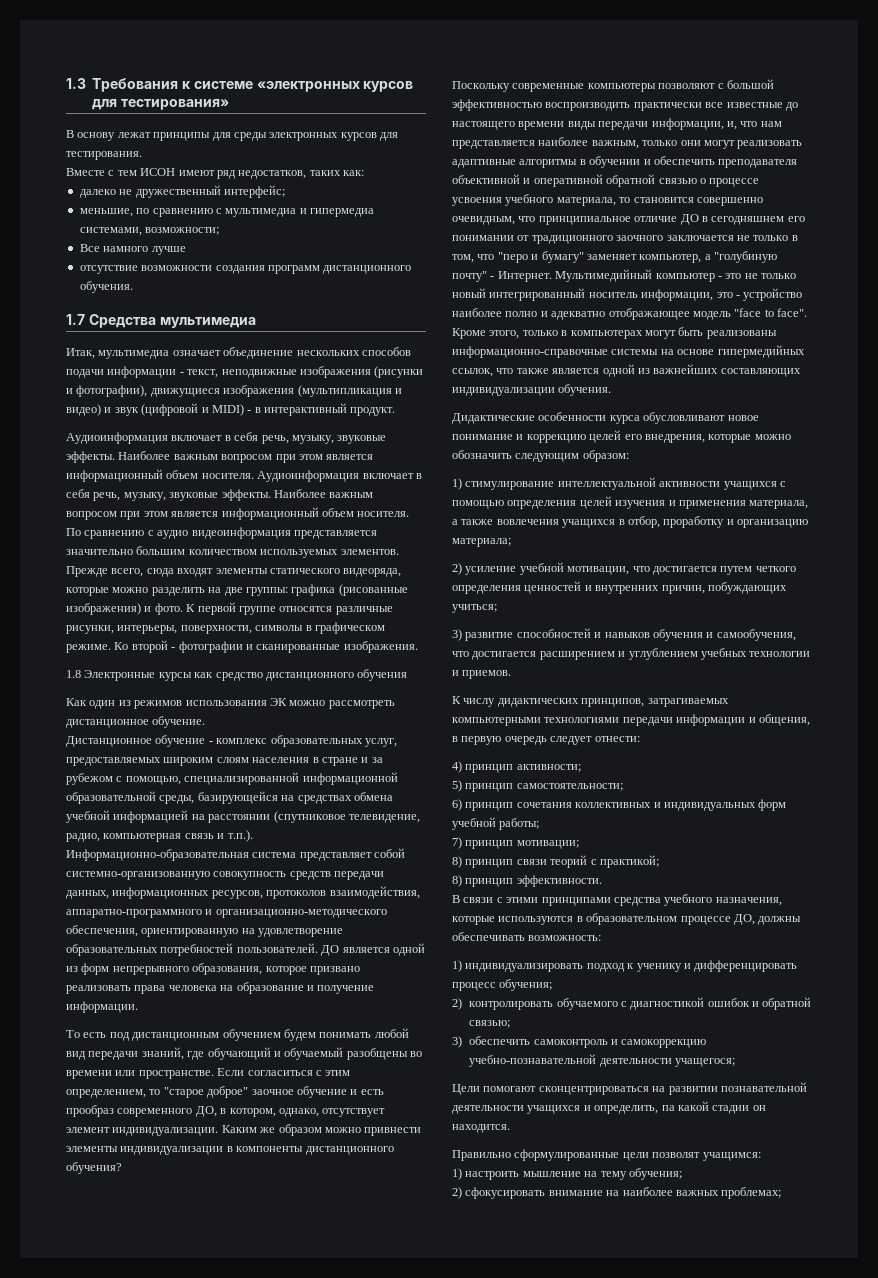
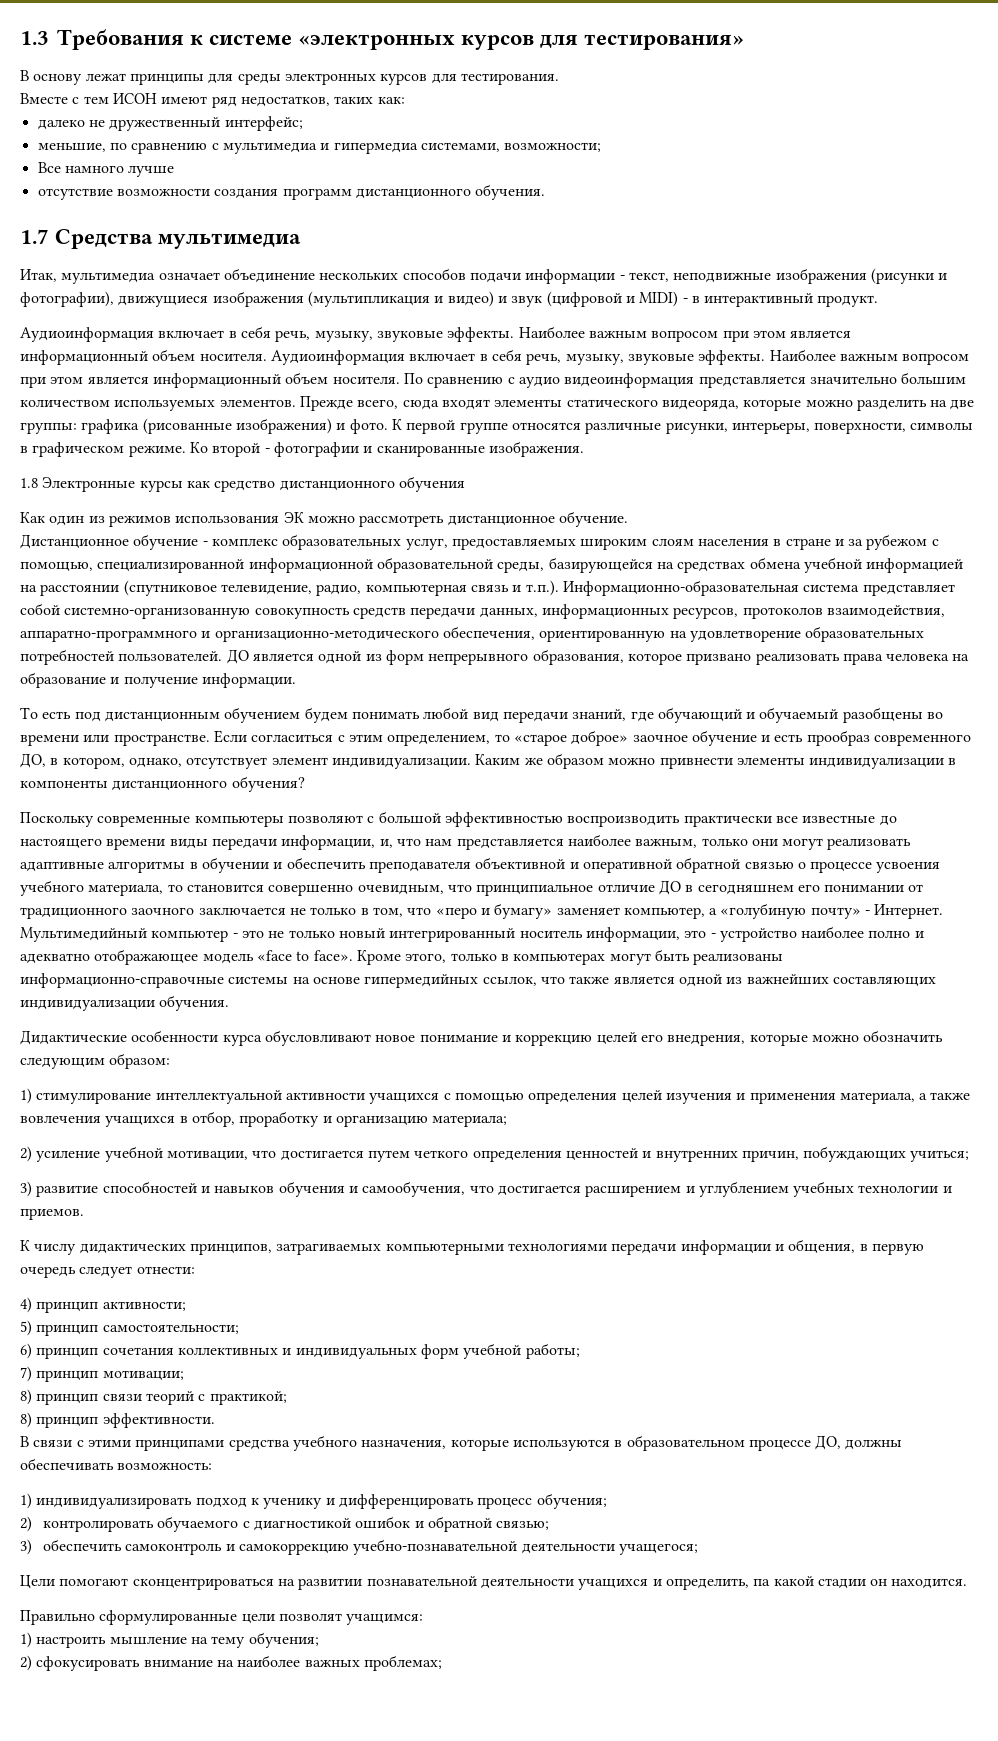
- Если согласиться с этим определением, то "старое доброе" заочное обучение и есть прообраз современного ДО, в котором, однако, отсутствует элемент индивидуализации.
+ Если согласиться с этим определением, то «старое доброе» заочное обучение и есть прообраз современного ДО, в котором, однако, отсутствует элемент индивидуализации.
- Поскольку современные компьютеры позволяют с большой эффективностью воспроизводить практически все известные до настоящего времени виды передачи информации, и, что нам представляется наиболее важным, только они могут реализовать адаптивные алгоритмы в обучении и обеспечить преподавателя объективной и оперативной обратной связью о процессе усвоения учебного материала, то становится совершенно очевидным, что принципиальное отличие ДО в сегодняшнем его понимании от традиционного заочного заключается не только в том, что "перо и бумагу" заменяет компьютер, а "голубиную почту" - Интернет.
+ Поскольку современные компьютеры позволяют с большой эффективностью воспроизводить практически все известные до настоящего времени виды передачи информации, и, что нам представляется наиболее важным, только они могут реализовать адаптивные алгоритмы в обучении и обеспечить преподавателя объективной и оперативной обратной связью о процессе усвоения учебного материала, то становится совершенно очевидным, что принципиальное отличие ДО в сегодняшнем его понимании от традиционного заочного заключается не только в том, что «перо и бумагу» заменяет компьютер, а «голубиную почту» - Интернет.
- Мультимедийный компьютер - это не только новый интегрированный носитель информации, это - устройство наиболее полно и адекватно отображающее модель "face to face".
+ Мультимедийный компьютер - это не только новый интегрированный носитель информации, это - устройство наиболее полно и адекватно отображающее модель «face to face».

